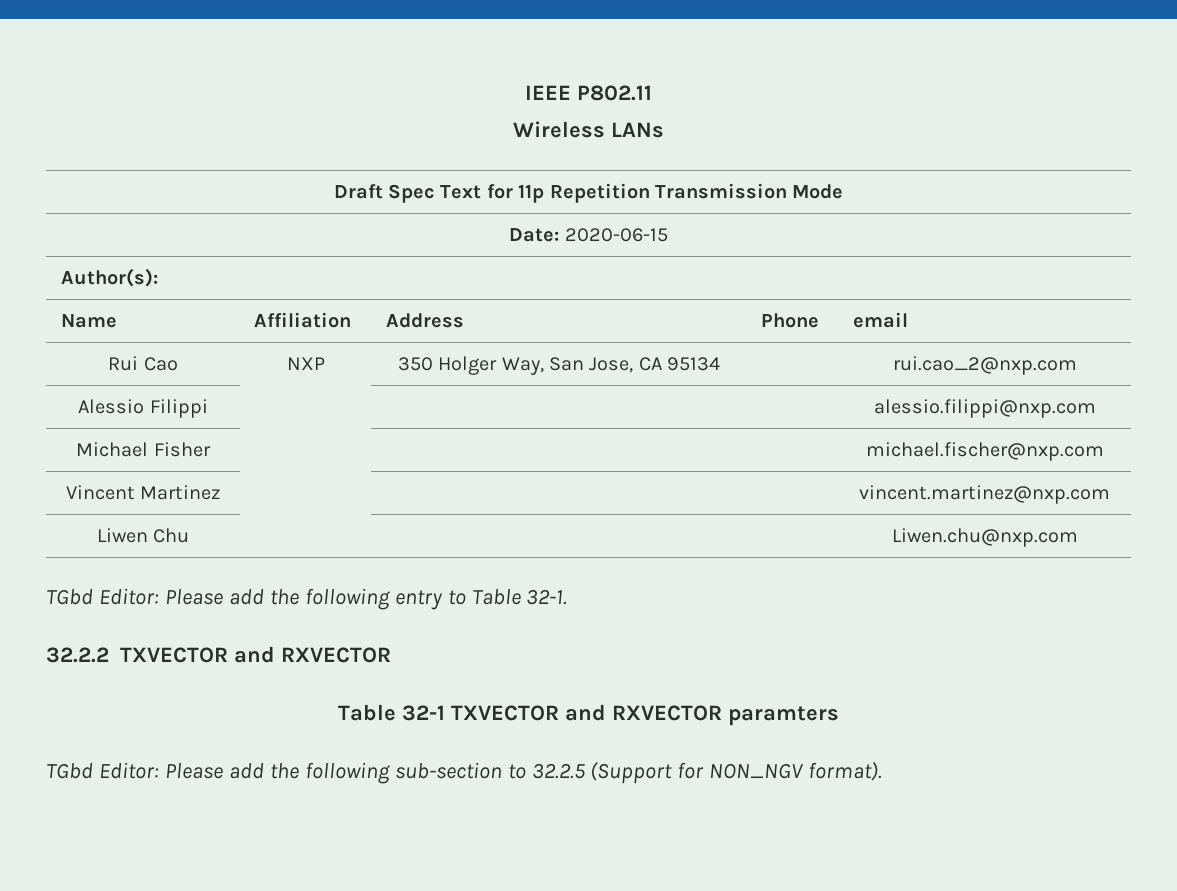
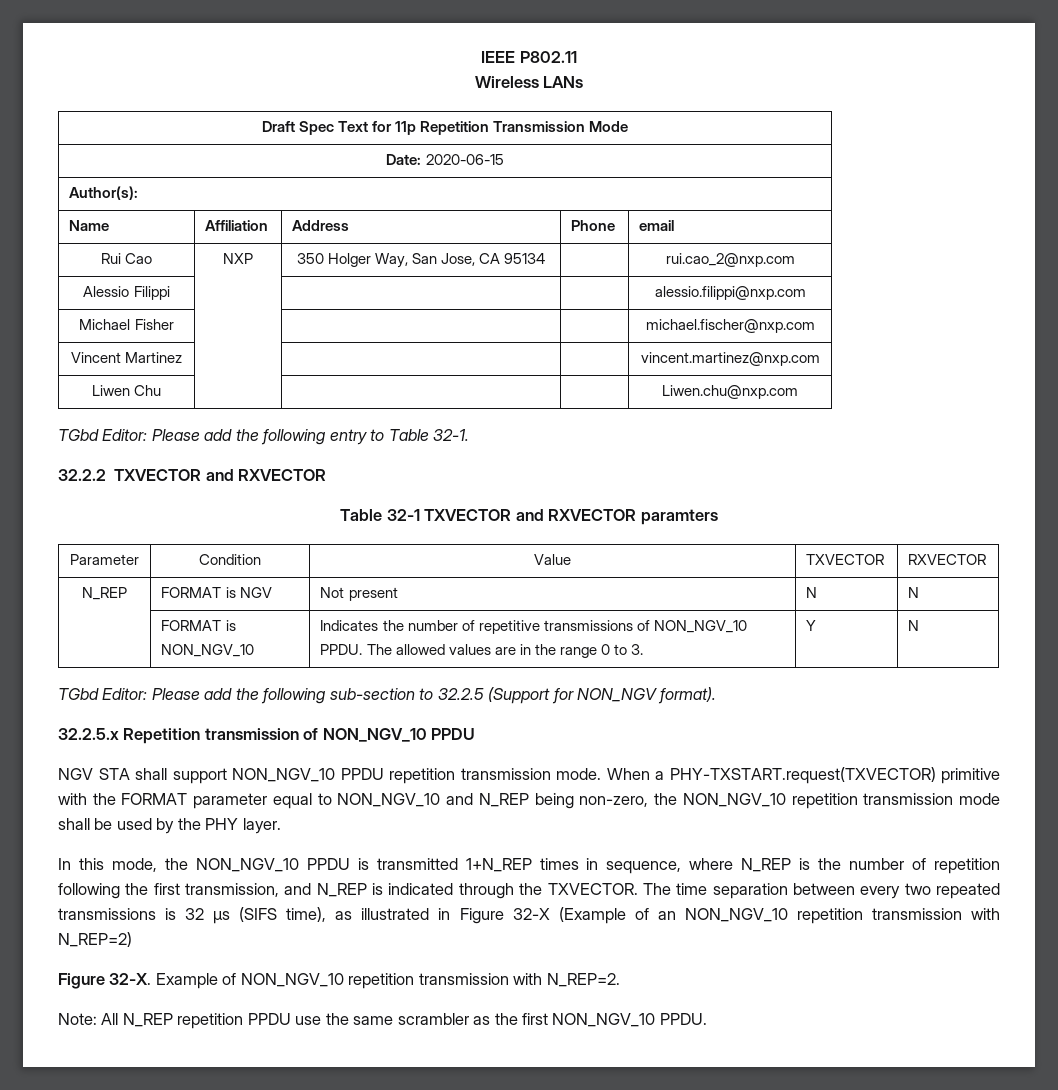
+ Parameter | Condition | Value | TXVECTOR | RXVECTOR
+ N_REP | FORMAT is NGV | Not present | N | N
+ | FORMAT is NON_NGV_10 | Indicates the number of repetitive transmissions of NON_NGV_10 PPDU. The allowed values are in the range 0 to 3. | Y | N
+ 32.2.5.x Repetition transmission of NON_NGV_10 PPDU
+ NGV STA shall support NON_NGV_10 PPDU repetition transmission mode. When a PHY-TXSTART.request(TXVECTOR) primitive with the FORMAT parameter equal to NON_NGV_10 and N_REP being non-zero, the NON_NGV_10 repetition transmission mode shall be used by the PHY layer.
+ In this mode, the NON_NGV_10 PPDU is transmitted 1+N_REP times in sequence, where N_REP is the number of repetition following the first transmission, and N_REP is indicated through the TXVECTOR. The time separation between every two repeated transmissions is 32 μs (SIFS time), as illustrated in Figure 32-X (Example of an NON_NGV_10 repetition transmission with N_REP=2)
+ Figure 32-X. Example of NON_NGV_10 repetition transmission with N_REP=2.
+ Note: All N_REP repetition PPDU use the same scrambler as the first NON_NGV_10 PPDU.

